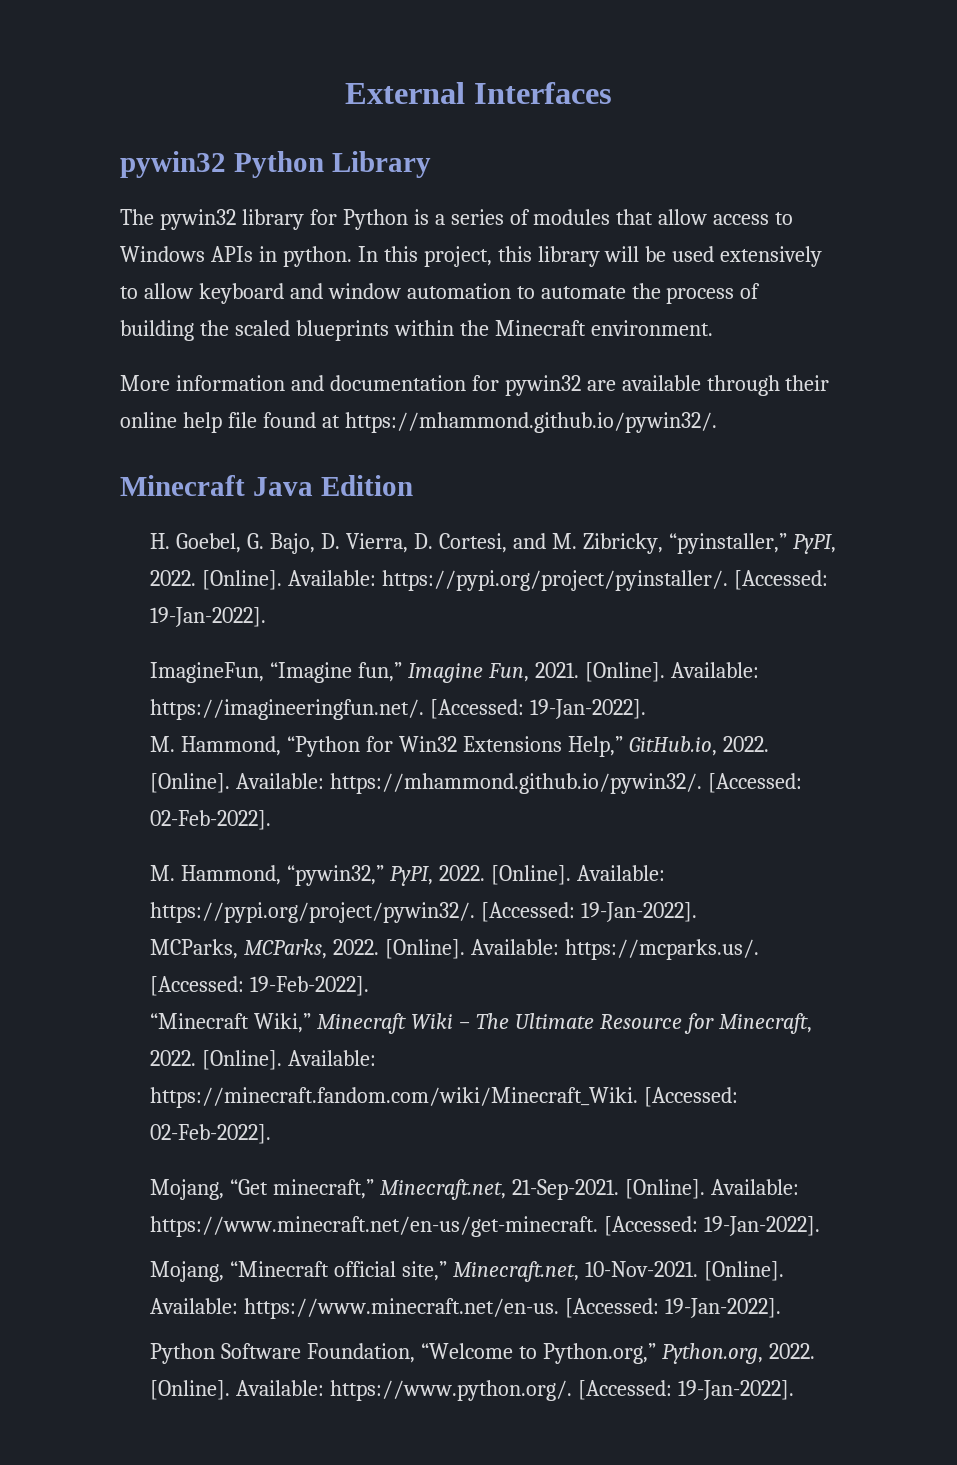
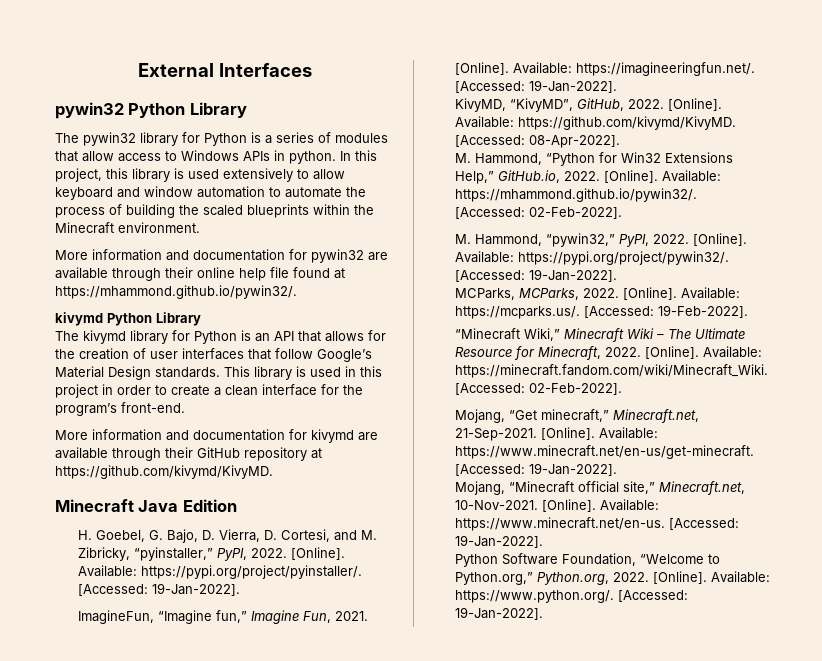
- In this project, this library will be used extensively to allow keyboard and window automation to automate the process of building the scaled blueprints within the Minecraft environment.
+ In this project, this library is used extensively to allow keyboard and window automation to automate the process of building the scaled blueprints within the Minecraft environment.
+ kivymd Python Library
+ The kivymd library for Python is an API that allows for the creation of user interfaces that follow Google’s Material Design standards. This library is used in this project in order to create a clean interface for the program’s front-end.
+ More information and documentation for kivymd are available through their GitHub repository at https://github.com/kivymd/KivyMD.
+ KivyMD, “KivyMD”, GitHub, 2022. [Online]. Available: https://github.com/kivymd/KivyMD. [Accessed: 08-Apr-2022].

